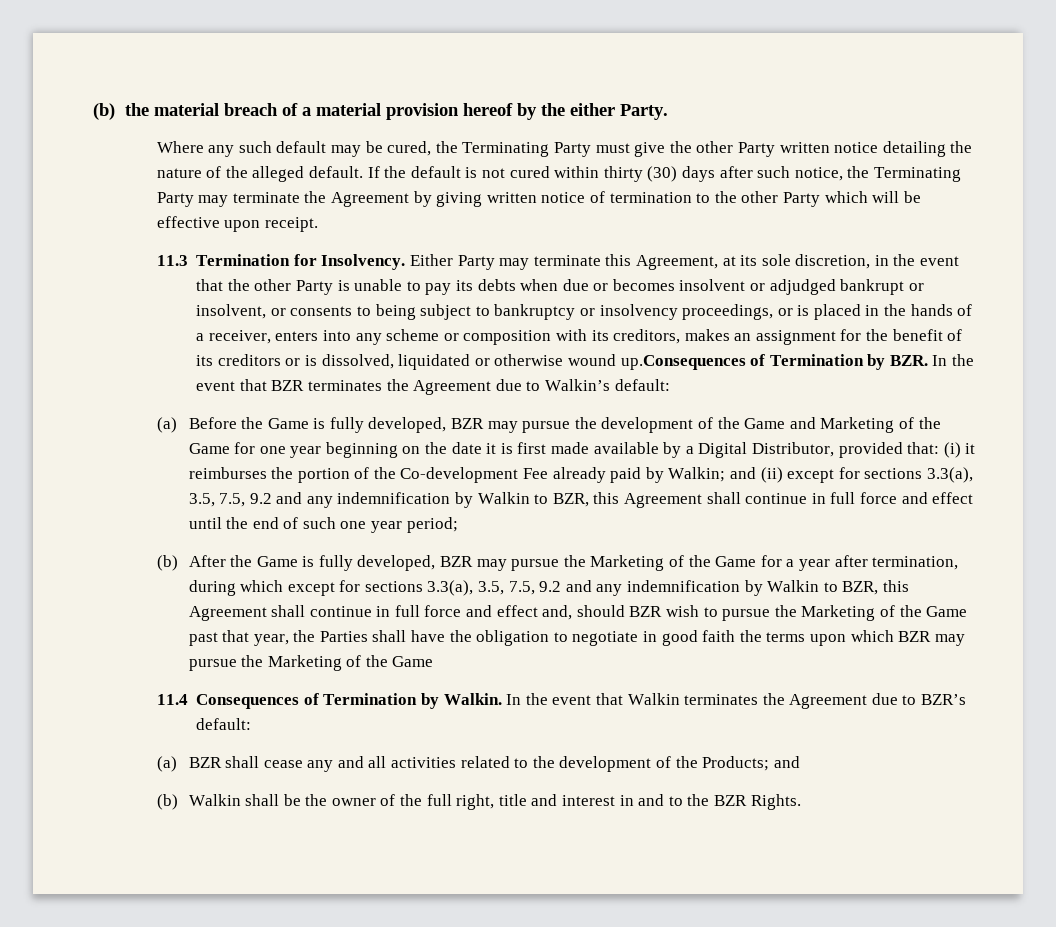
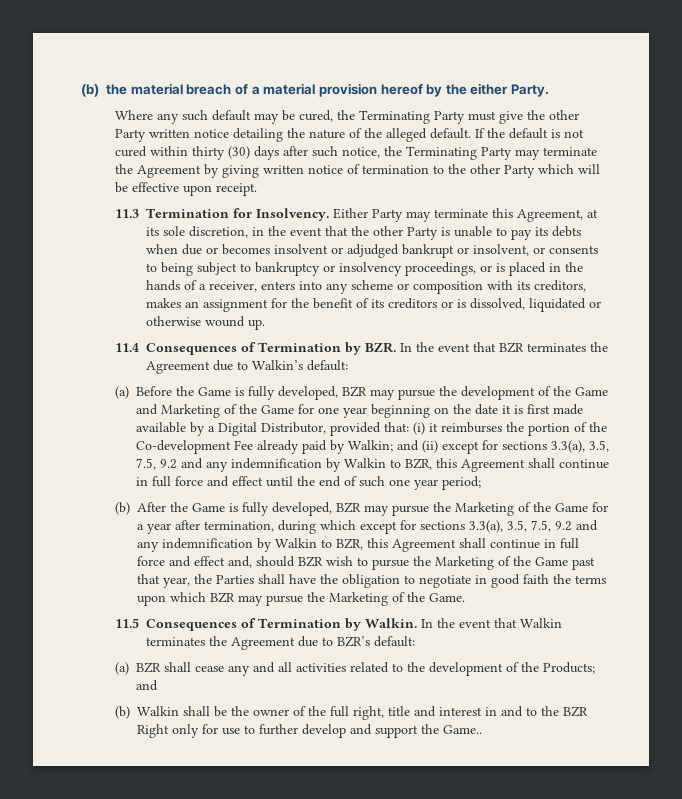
- Either Party may terminate this Agreement, at its sole discretion, in the event that the other Party is unable to pay its debts when due or becomes insolvent or adjudged bankrupt or insolvent, or consents to being subject to bankruptcy or insolvency proceedings, or is placed in the hands of a receiver, enters into any scheme or composition with its creditors, makes an assignment for the benefit of its creditors or is dissolved, liquidated or otherwise wound up.Consequences of Termination by BZR. In the event that BZR terminates the Agreement due to Walkin’s default:
+ Either Party may terminate this Agreement, at its sole discretion, in the event that the other Party is unable to pay its debts when due or becomes insolvent or adjudged bankrupt or insolvent, or consents to being subject to bankruptcy or insolvency proceedings, or is placed in the hands of a receiver, enters into any scheme or composition with its creditors, makes an assignment for the benefit of its creditors or is dissolved, liquidated or otherwise wound up.
+ 11.4 Consequences of Termination by BZR. In the event that BZR terminates the Agreement due to Walkin’s default:
- (b) After the Game is fully developed, BZR may pursue the Marketing of the Game for a year after termination, during which except for sections 3.3(a), 3.5, 7.5, 9.2 and any indemnification by Walkin to BZR, this Agreement shall continue in full force and effect and, should BZR wish to pursue the Marketing of the Game past that year, the Parties shall have the obligation to negotiate in good faith the terms upon which BZR may pursue the Marketing of the Game
- 11.4 Consequences of Termination by Walkin.
+ (b) After the Game is fully developed, BZR may pursue the Marketing of the Game for a year after termination, during which except for sections 3.3(a), 3.5, 7.5, 9.2 and any indemnification by Walkin to BZR, this Agreement shall continue in full force and effect and, should BZR wish to pursue the Marketing of the Game past that year, the Parties shall have the obligation to negotiate in good faith the terms upon which BZR may pursue the Marketing of the Game.
+ 11.5 Consequences of Termination by Walkin.
- (b) Walkin shall be the owner of the full right, title and interest in and to the BZR Rights.
+ (b) Walkin shall be the owner of the full right, title and interest in and to the BZR Right only for use to further develop and support the Game..

